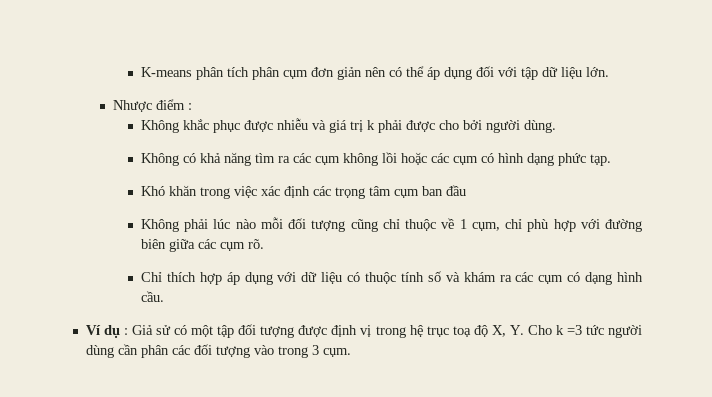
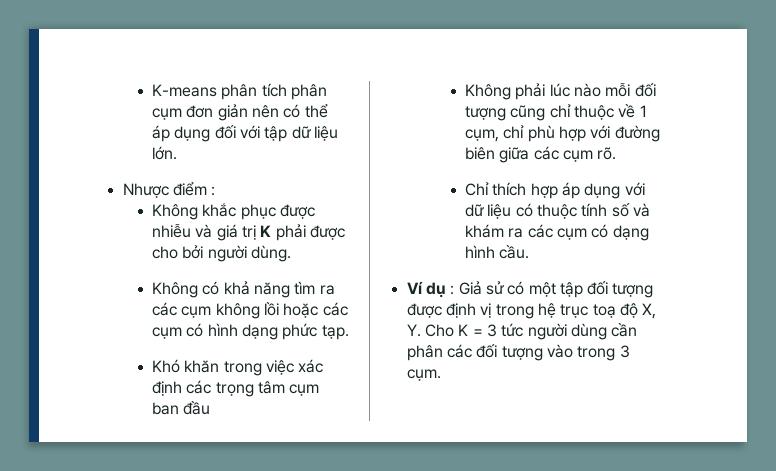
- Không khắc phục được nhiễu và giá trị k phải được cho bởi người dùng.
+ Không khắc phục được nhiễu và giá trị K phải được cho bởi người dùng.
- Ví dụ : Giả sử có một tập đối tượng được định vị trong hệ trục toạ độ X, Y. Cho k =3 tức người dùng cần phân các đối tượng vào trong 3 cụm.
+ Ví dụ : Giả sử có một tập đối tượng được định vị trong hệ trục toạ độ X, Y. Cho K = 3 tức người dùng cần phân các đối tượng vào trong 3 cụm.

